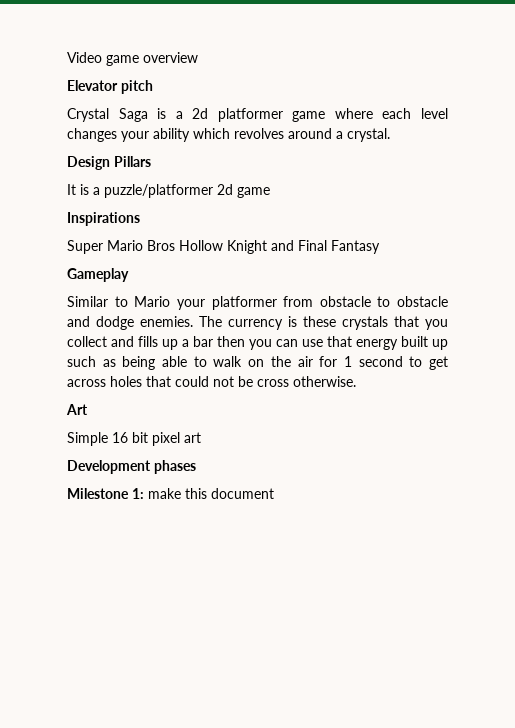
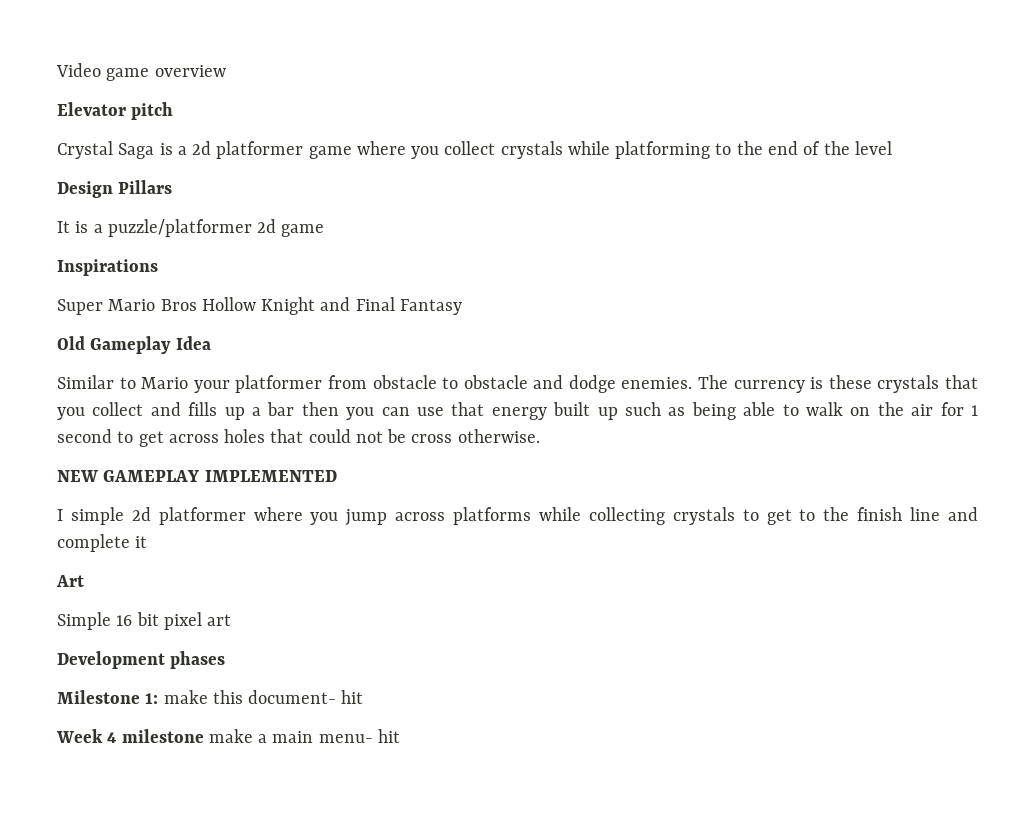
- Crystal Saga is a 2d platformer game where each level changes your ability which revolves around a crystal.
+ Crystal Saga is a 2d platformer game where you collect crystals while platforming to the end of the level
- Gameplay
+ Old Gameplay Idea
+ NEW GAMEPLAY IMPLEMENTED
+ I simple 2d platformer where you jump across platforms while collecting crystals to get to the finish line and complete it
- Milestone 1: make this document
+ Milestone 1: make this document- hit
+ Week 4 milestone make a main menu- hit

